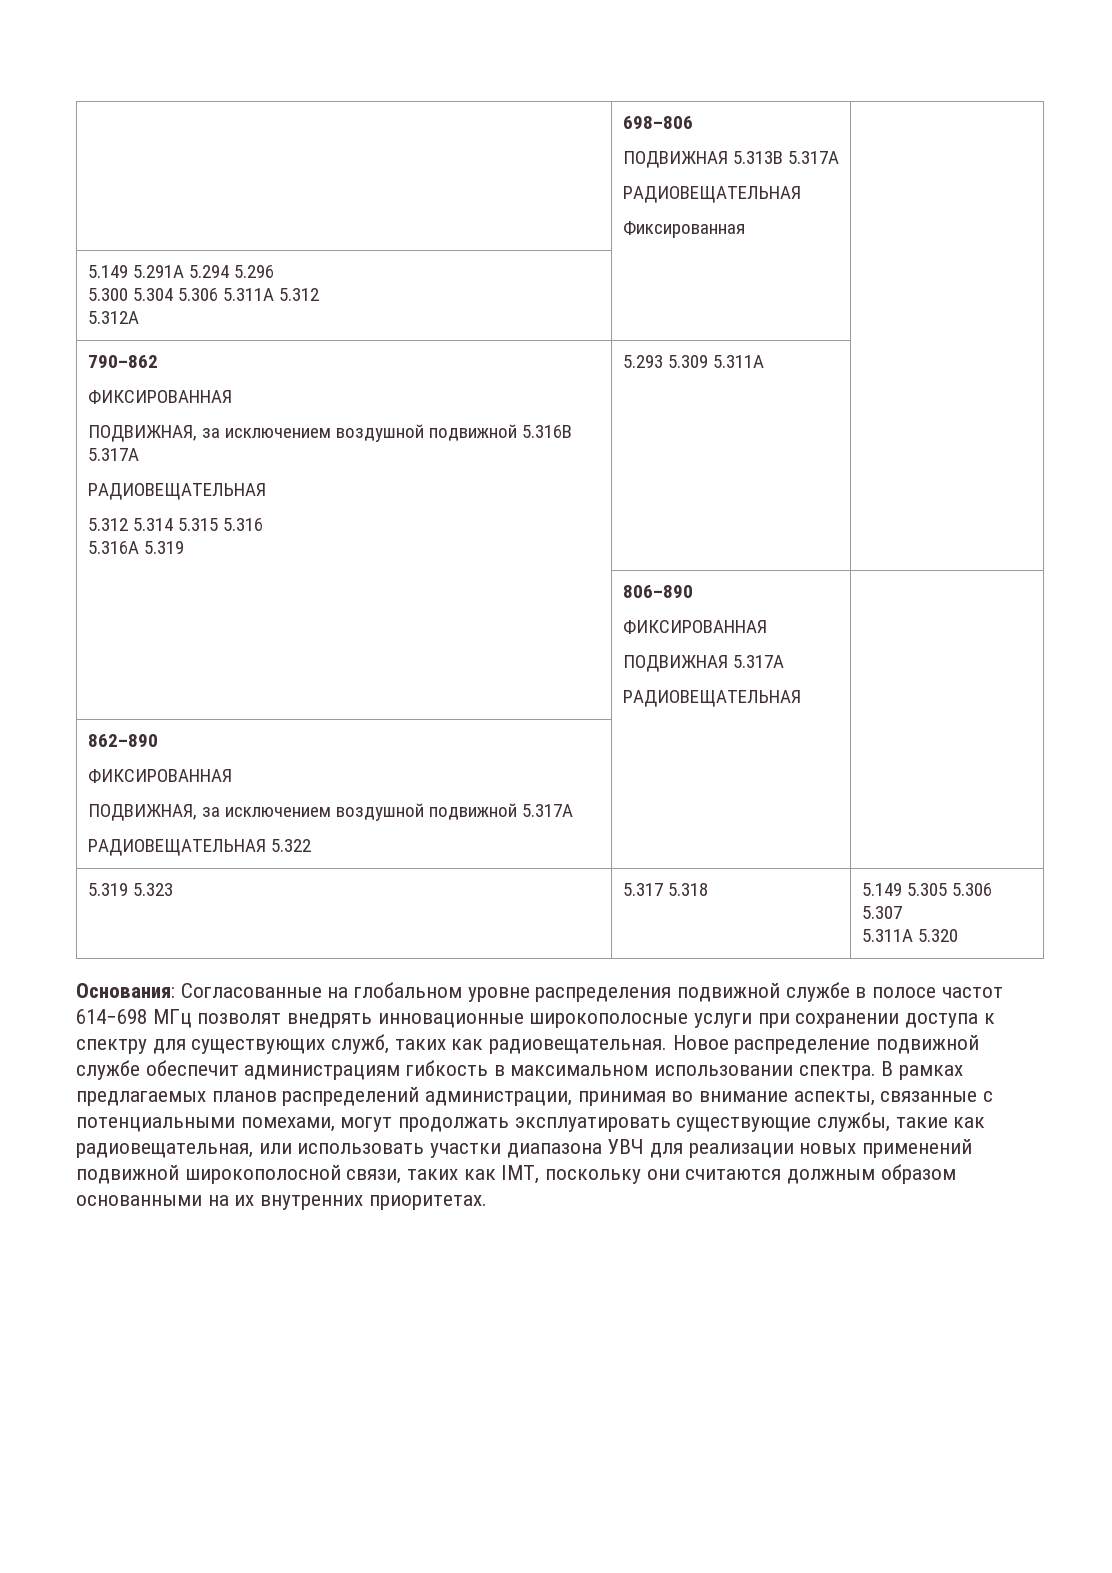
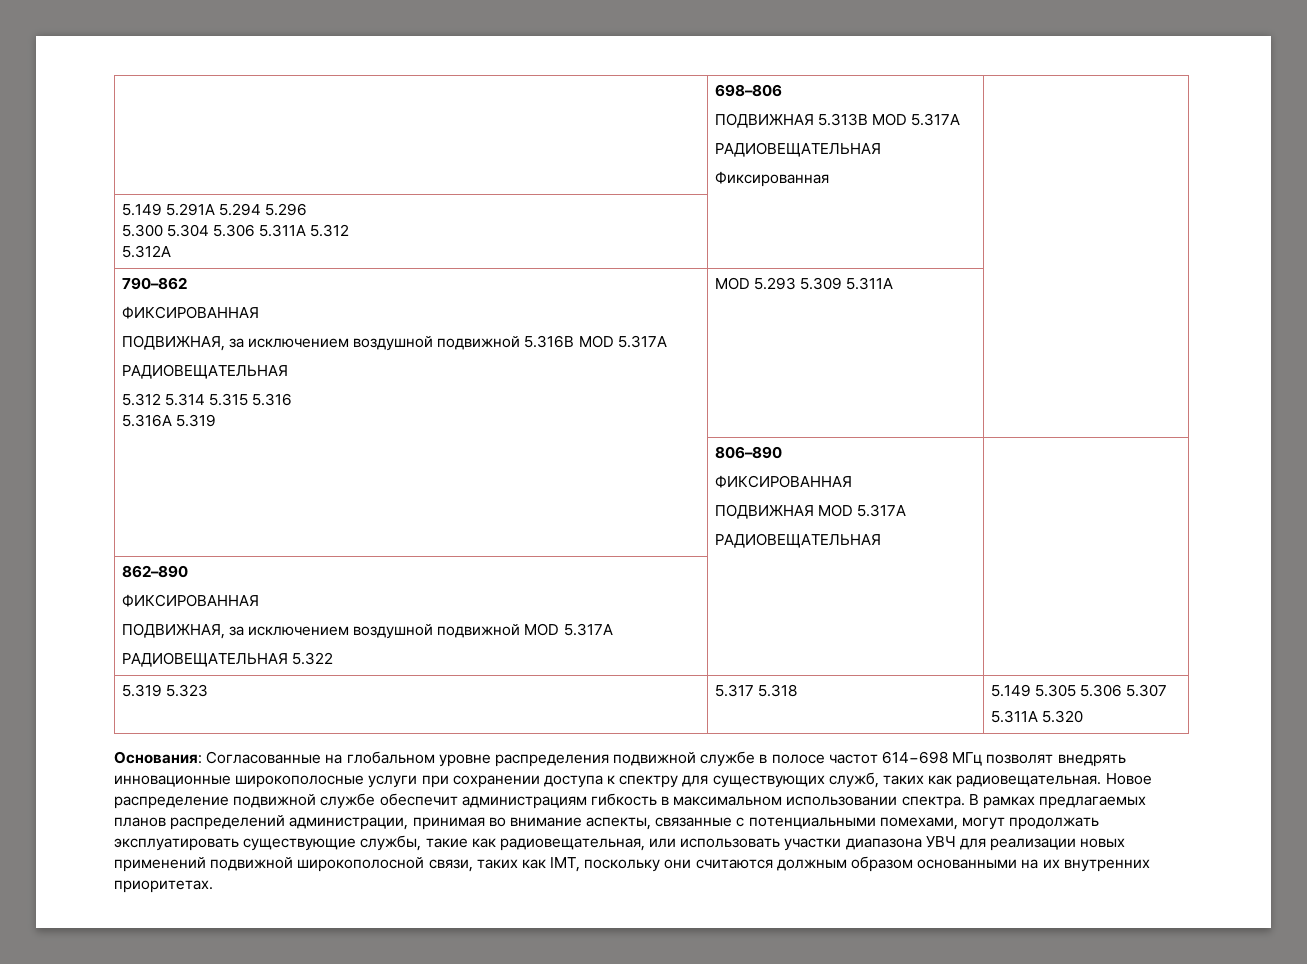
  | 698–806
- ПОДВИЖНАЯ 5.313В 5.317А
+ ПОДВИЖНАЯ 5.313В MOD 5.317А
  790–862
  ФИКСИРОВАННАЯ
- ПОДВИЖНАЯ, за исключением воздушной подвижной 5.316В 5.317A
+ ПОДВИЖНАЯ, за исключением воздушной подвижной 5.316В MOD 5.317A
  РАДИОВЕЩАТЕЛЬНАЯ
  5.312 5.314 5.315 5.316
- 5.316A 5.319 | 5.293 5.309 5.311A |
+ 5.316A 5.319 | MOD 5.293 5.309 5.311A |
  | 806–890
  ФИКСИРОВАННАЯ
- ПОДВИЖНАЯ 5.317А
+ ПОДВИЖНАЯ MOD 5.317А
  862–890
  ФИКСИРОВАННАЯ
- ПОДВИЖНАЯ, за исключением воздушной подвижной 5.317А
+ ПОДВИЖНАЯ, за исключением воздушной подвижной MOD 5.317А

